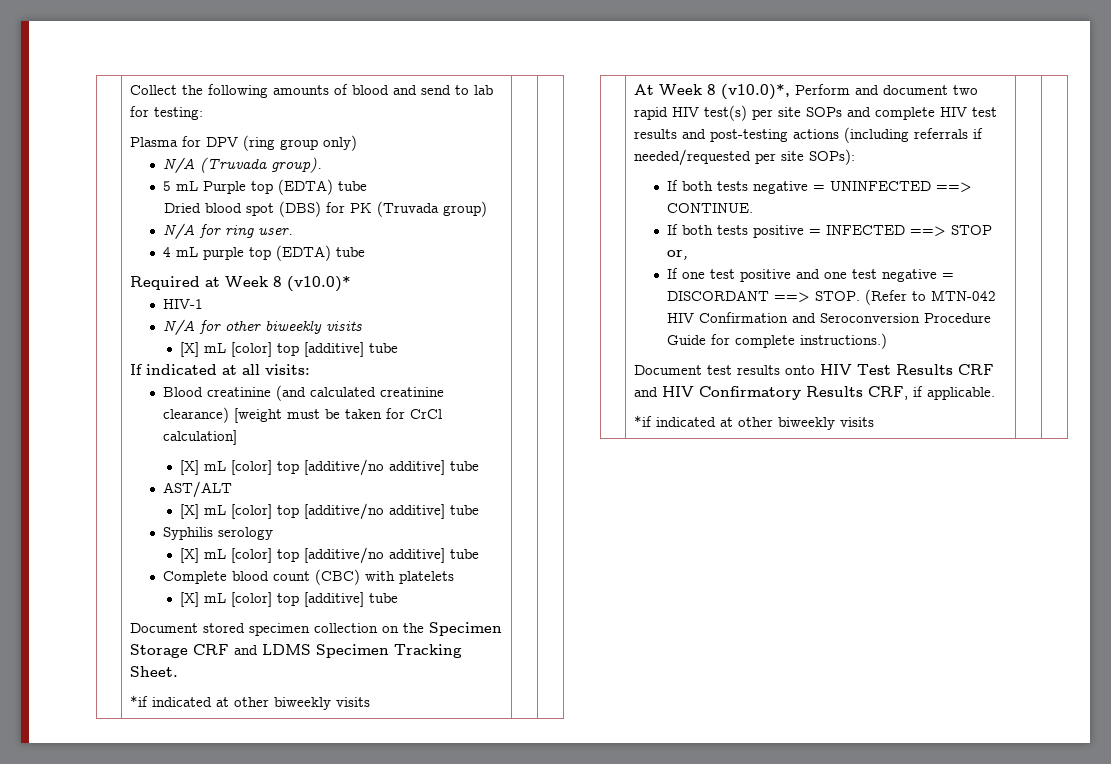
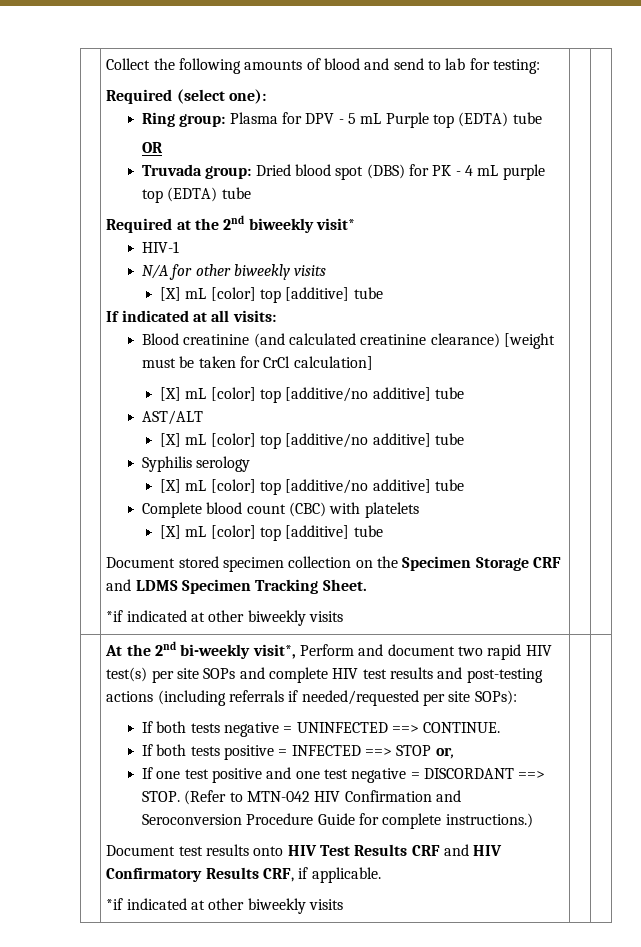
- Plasma for DPV (ring group only)
- N/A (Truvada group).
- 5 mL Purple top (EDTA) tube
+ Required (select one):
+ Ring group: Plasma for DPV - 5 mL Purple top (EDTA) tube
- Dried blood spot (DBS) for PK (Truvada group)
- N/A for ring user.
- 4 mL purple top (EDTA) tube
+ OR
+ Truvada group: Dried blood spot (DBS) for PK - 4 mL purple top (EDTA) tube
- Required at Week 8 (v10.0)*
+ Required at the 2nd biweekly visit*
- At Week 8 (v10.0)*, Perform and document two rapid HIV test(s) per site SOPs and complete HIV test results and post-testing actions (including referrals if needed/requested per site SOPs):
+ At the 2nd bi-weekly visit*, Perform and document two rapid HIV test(s) per site SOPs and complete HIV test results and post-testing actions (including referrals if needed/requested per site SOPs):

